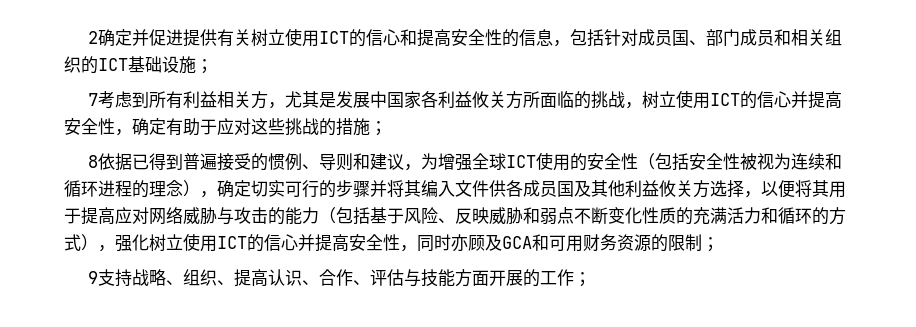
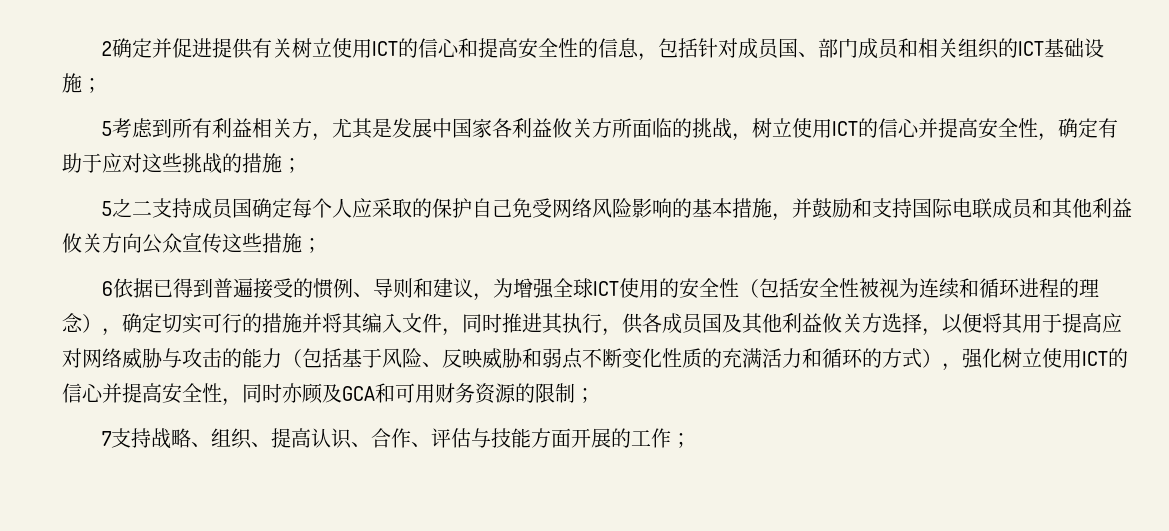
- 7考虑到所有利益相关方，尤其是发展中国家各利益攸关方所面临的挑战，树立使用ICT的信心并提高安全性，确定有助于应对这些挑战的措施；
+ 5考虑到所有利益相关方，尤其是发展中国家各利益攸关方所面临的挑战，树立使用ICT的信心并提高安全性，确定有助于应对这些挑战的措施；
- 8依据已得到普遍接受的惯例、导则和建议，为增强全球ICT使用的安全性（包括安全性被视为连续和循环进程的理念），确定切实可行的步骤并将其编入文件供各成员国及其他利益攸关方选择，以便将其用于提高应对网络威胁与攻击的能力（包括基于风险、反映威胁和弱点不断变化性质的充满活力和循环的方式），强化树立使用ICT的信心并提高安全性，同时亦顾及GCA和可用财务资源的限制；
+ 5之二支持成员国确定每个人应采取的保护自己免受网络风险影响的基本措施，并鼓励和支持国际电联成员和其他利益攸关方向公众宣传这些措施；
+ 6依据已得到普遍接受的惯例、导则和建议，为增强全球ICT使用的安全性（包括安全性被视为连续和循环进程的理念），确定切实可行的措施并将其编入文件，同时推进其执行，供各成员国及其他利益攸关方选择，以便将其用于提高应对网络威胁与攻击的能力（包括基于风险、反映威胁和弱点不断变化性质的充满活力和循环的方式），强化树立使用ICT的信心并提高安全性，同时亦顾及GCA和可用财务资源的限制；
- 9支持战略、组织、提高认识、合作、评估与技能方面开展的工作；
+ 7支持战略、组织、提高认识、合作、评估与技能方面开展的工作；

